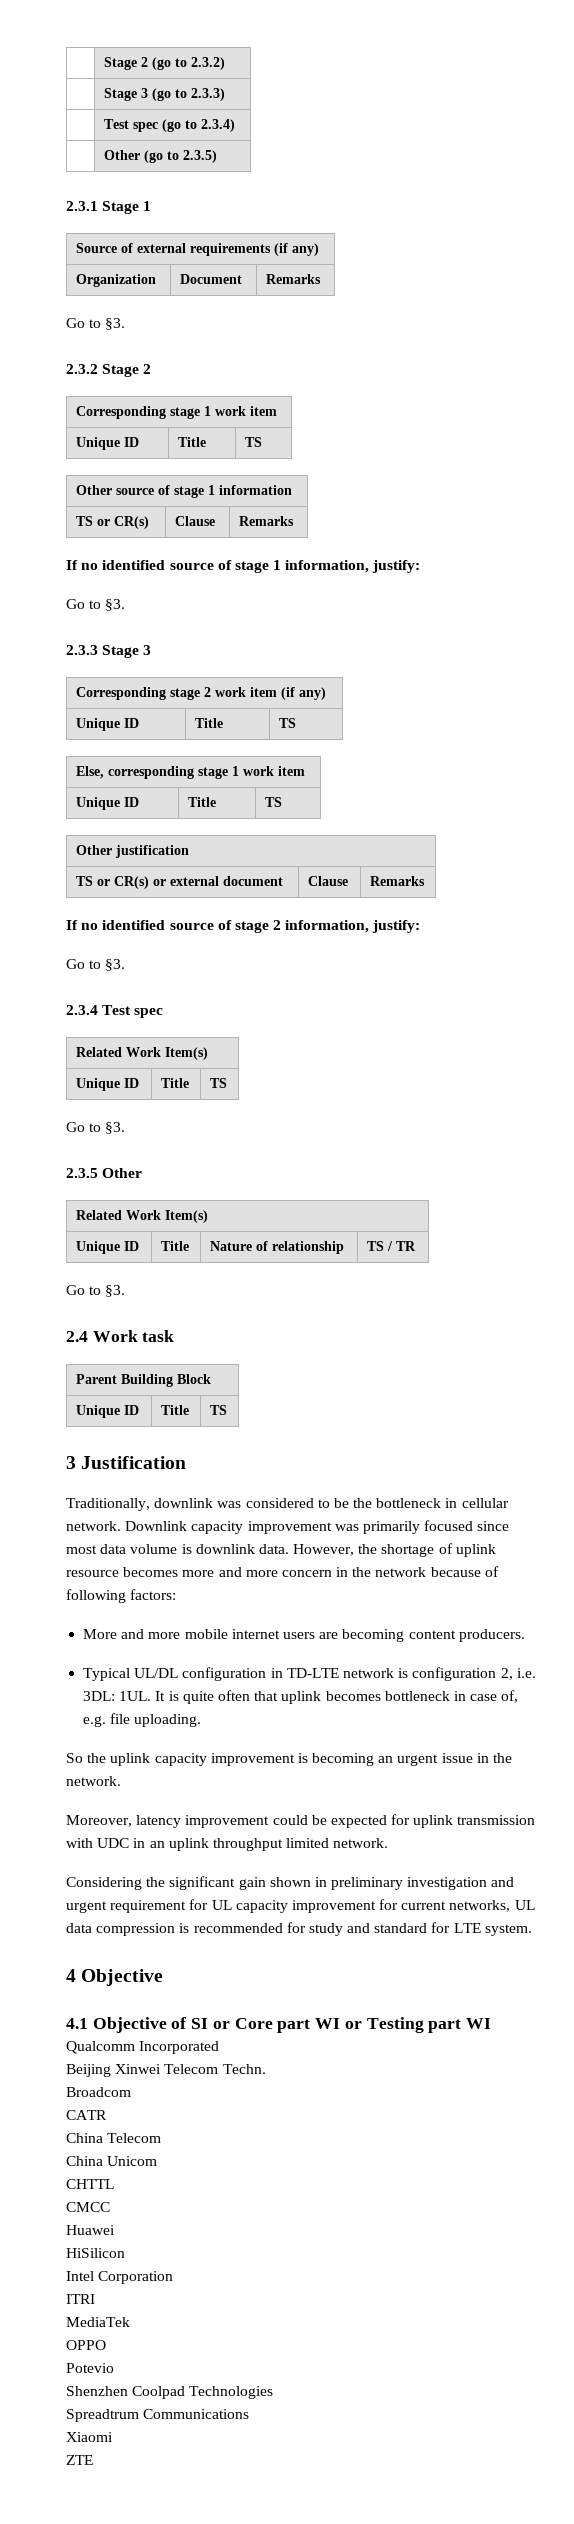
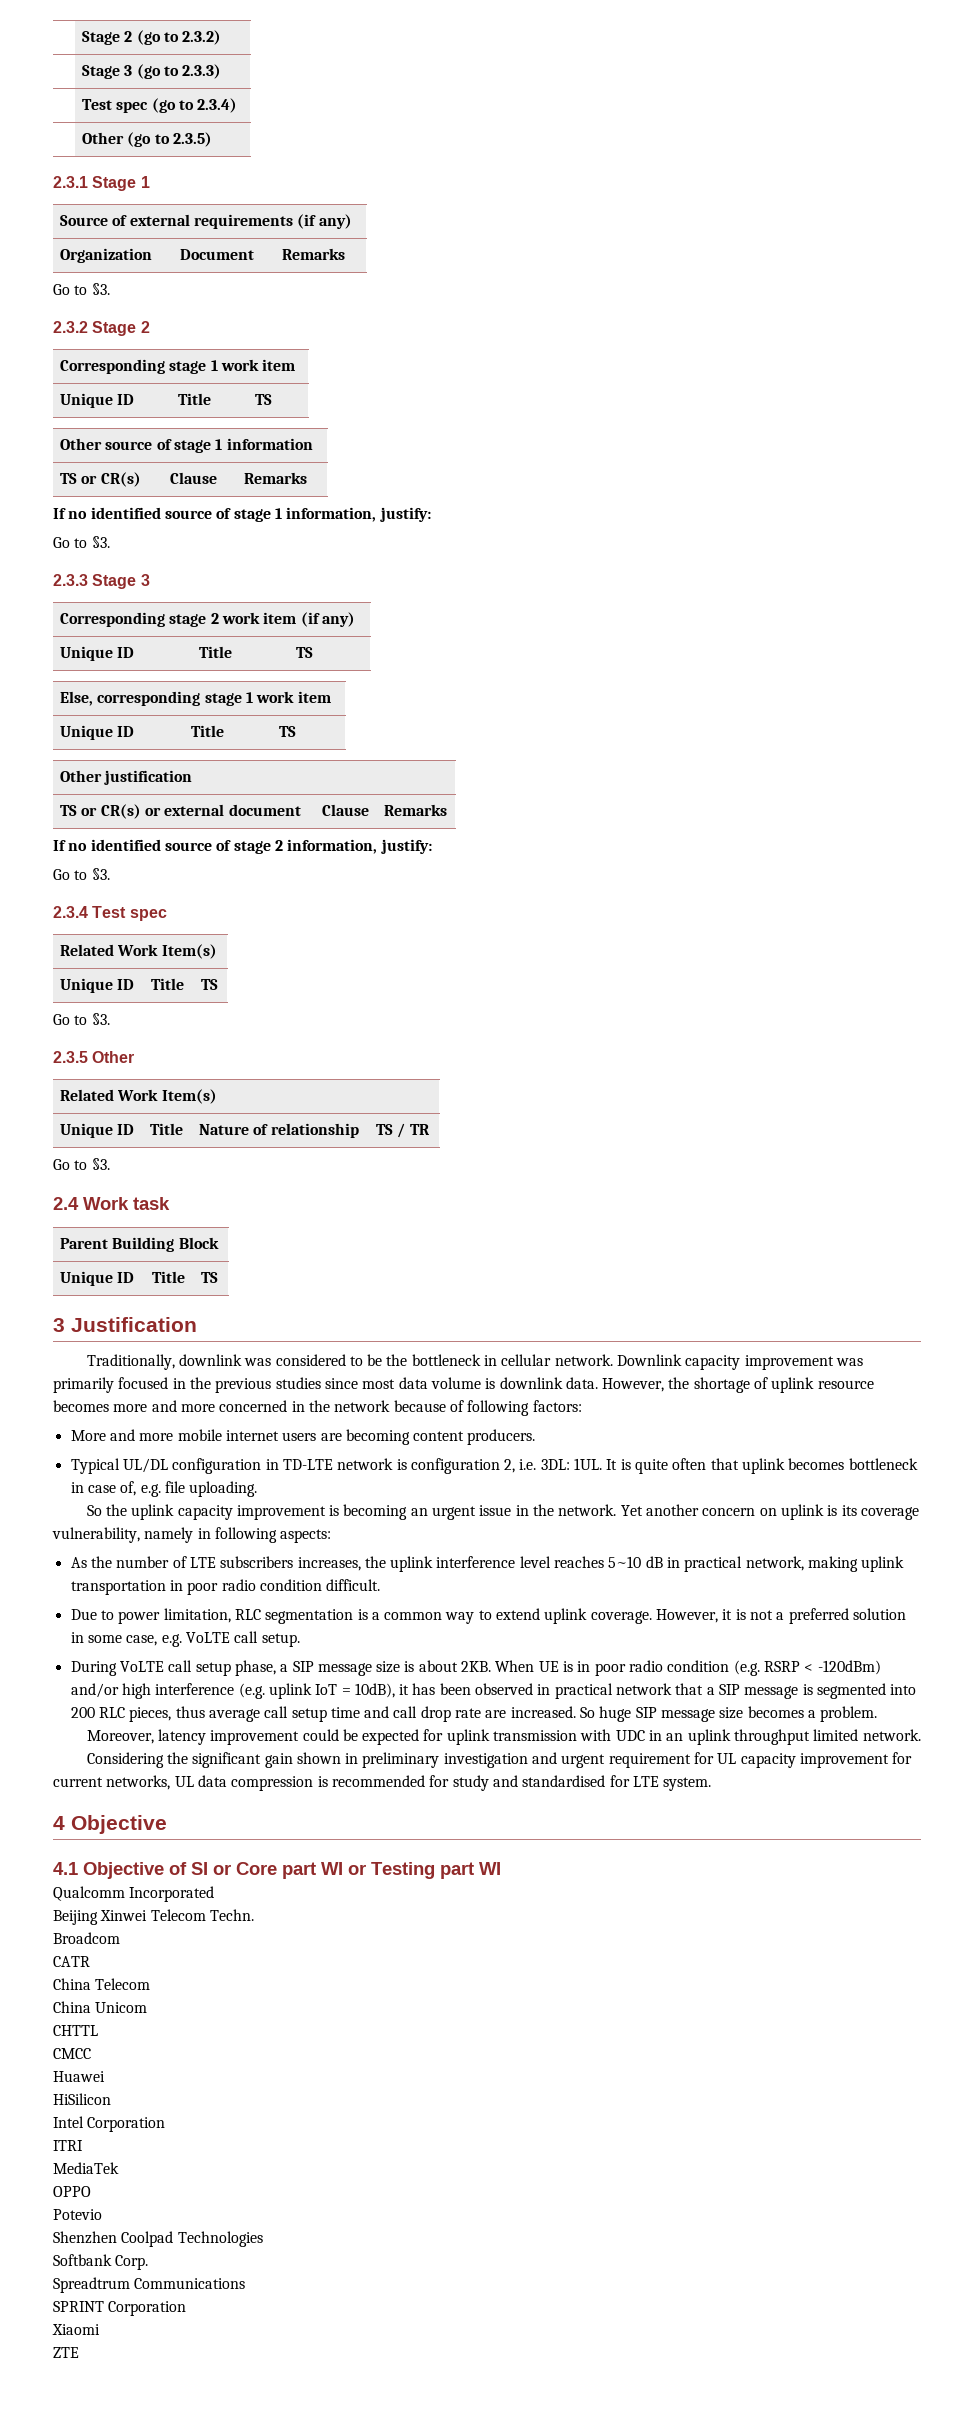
- Downlink capacity improvement was primarily focused since most data volume is downlink data.
+ Downlink capacity improvement was primarily focused in the previous studies since most data volume is downlink data.
- However, the shortage of uplink resource becomes more and more concern in the network because of following factors:
+ However, the shortage of uplink resource becomes more and more concerned in the network because of following factors:
+ Yet another concern on uplink is its coverage vulnerability, namely in following aspects:
+ As the number of LTE subscribers increases, the uplink interference level reaches 5~10 dB in practical network, making uplink transportation in poor radio condition difficult.
+ Due to power limitation, RLC segmentation is a common way to extend uplink coverage. However, it is not a preferred solution in some case, e.g. VoLTE call setup.
+ During VoLTE call setup phase, a SIP message size is about 2KB. When UE is in poor radio condition (e.g. RSRP < -120dBm) and/or high interference (e.g. uplink IoT = 10dB), it has been observed in practical network that a SIP message is segmented into 200 RLC pieces, thus average call setup time and call drop rate are increased. So huge SIP message size becomes a problem.
- Considering the significant gain shown in preliminary investigation and urgent requirement for UL capacity improvement for current networks, UL data compression is recommended for study and standard for LTE system.
+ Considering the significant gain shown in preliminary investigation and urgent requirement for UL capacity improvement for current networks, UL data compression is recommended for study and standardised for LTE system.
+ Softbank Corp.
+ SPRINT Corporation

